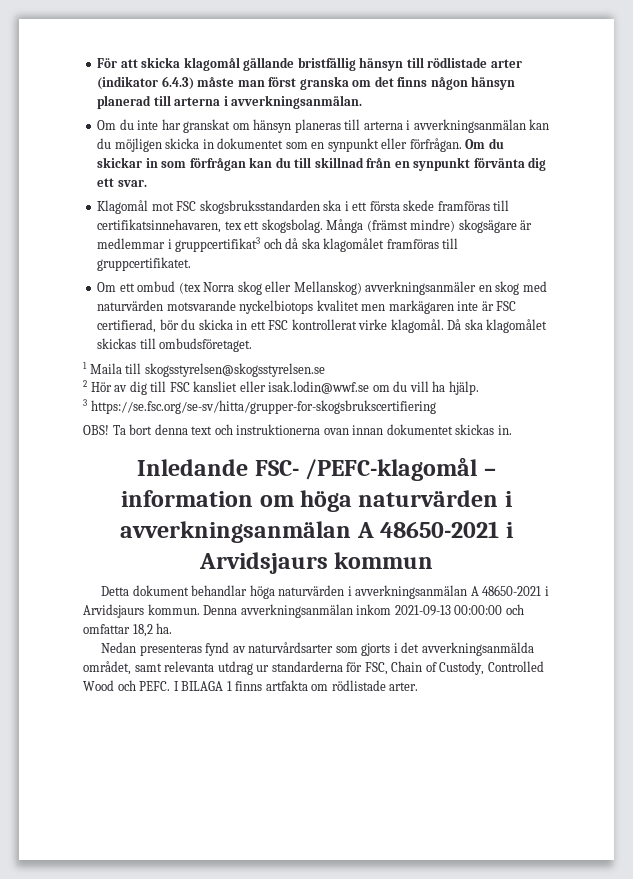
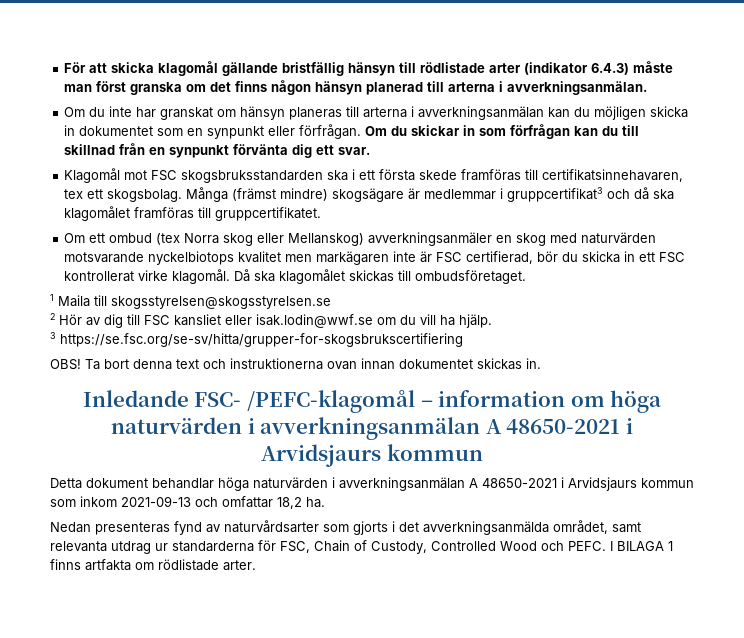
- Detta dokument behandlar höga naturvärden i avverkningsanmälan A 48650-2021 i Arvidsjaurs kommun. Denna avverkningsanmälan inkom 2021-09-13 00:00:00 och omfattar 18,2 ha.
+ Detta dokument behandlar höga naturvärden i avverkningsanmälan A 48650-2021 i Arvidsjaurs kommun som inkom 2021-09-13 och omfattar 18,2 ha.

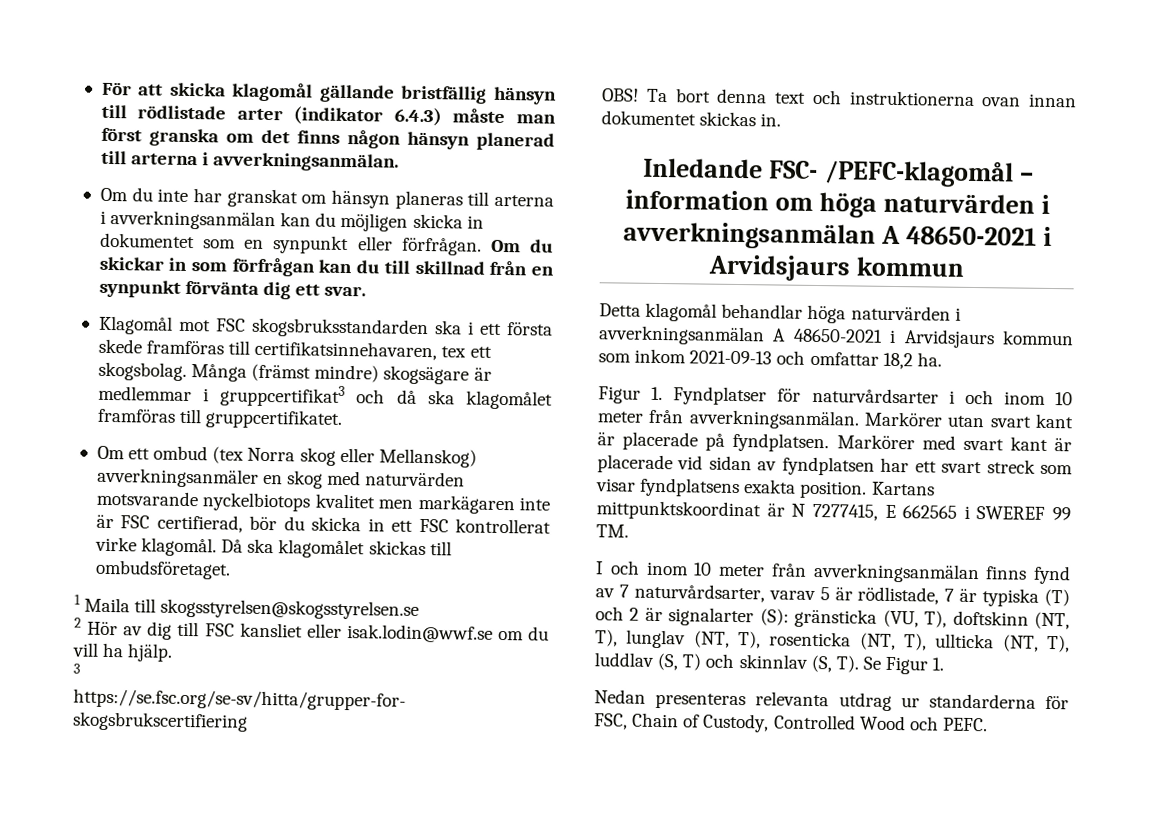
- Detta dokument behandlar höga naturvärden i avverkningsanmälan A 48650-2021 i Arvidsjaurs kommun som inkom 2021-09-13 och omfattar 18,2 ha.
+ Detta klagomål behandlar höga naturvärden i avverkningsanmälan A 48650-2021 i Arvidsjaurs kommun som inkom 2021-09-13 och omfattar 18,2 ha.
- Nedan presenteras fynd av naturvårdsarter som gjorts i det avverkningsanmälda området, samt relevanta utdrag ur standarderna för FSC, Chain of Custody, Controlled Wood och PEFC. I BILAGA 1 finns artfakta om rödlistade arter.
+ Figur 1. Fyndplatser för naturvårdsarter i och inom 10 meter från avverkningsanmälan. Markörer utan svart kant är placerade på fyndplatsen. Markörer med svart kant är placerade vid sidan av fyndplatsen har ett svart streck som visar fyndplatsens exakta position. Kartans mittpunktskoordinat är N 7277415, E 662565 i SWEREF 99 TM.
+ I och inom 10 meter från avverkningsanmälan finns fynd av 7 naturvårdsarter, varav 5 är rödlistade, 7 är typiska (T) och 2 är signalarter (S): gränsticka (VU, T), doftskinn (NT, T), lunglav (NT, T), rosenticka (NT, T), ullticka (NT, T), luddlav (S, T) och skinnlav (S, T). Se Figur 1.
+ Nedan presenteras relevanta utdrag ur standarderna för FSC, Chain of Custody, Controlled Wood och PEFC.

